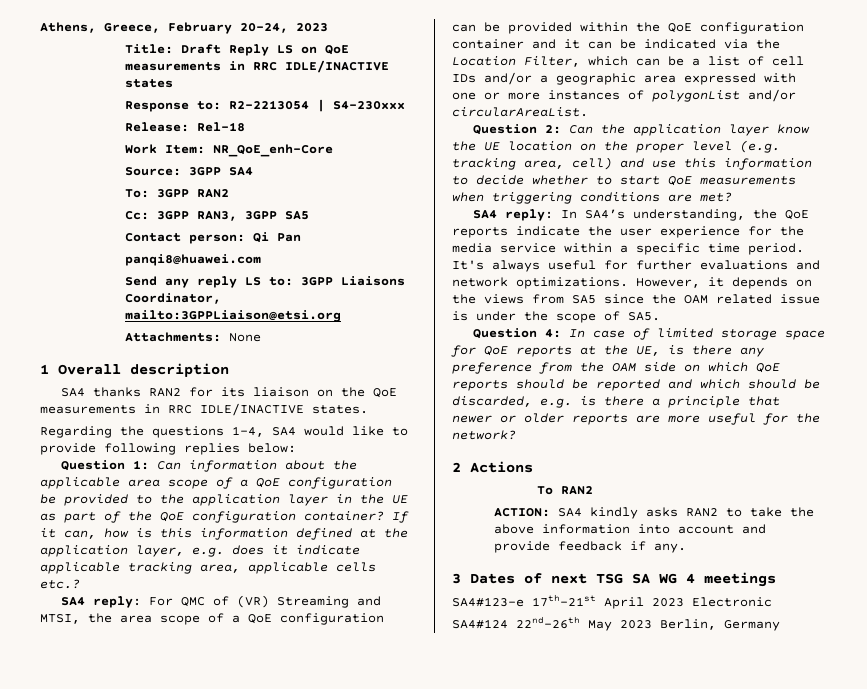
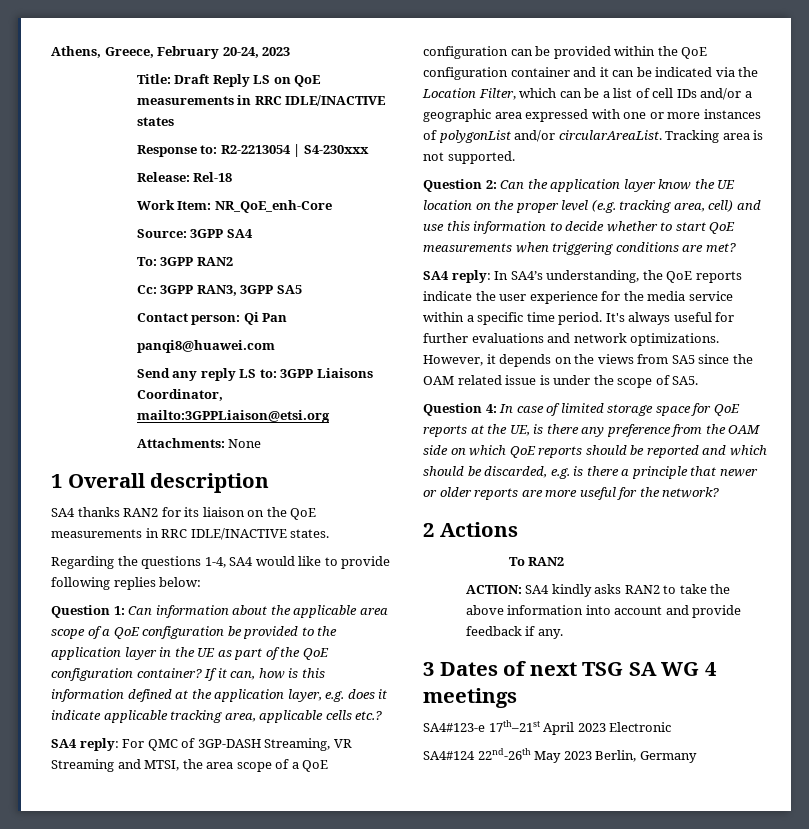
- SA4 reply: For QMC of (VR) Streaming and MTSI, the area scope of a QoE configuration can be provided within the QoE configuration container and it can be indicated via the Location Filter, which can be a list of cell IDs and/or a geographic area expressed with one or more instances of polygonList and/or circularAreaList.
+ SA4 reply: For QMC of 3GP-DASH Streaming, VR Streaming and MTSI, the area scope of a QoE configuration can be provided within the QoE configuration container and it can be indicated via the Location Filter, which can be a list of cell IDs and/or a geographic area expressed with one or more instances of polygonList and/or circularAreaList. Tracking area is not supported.

